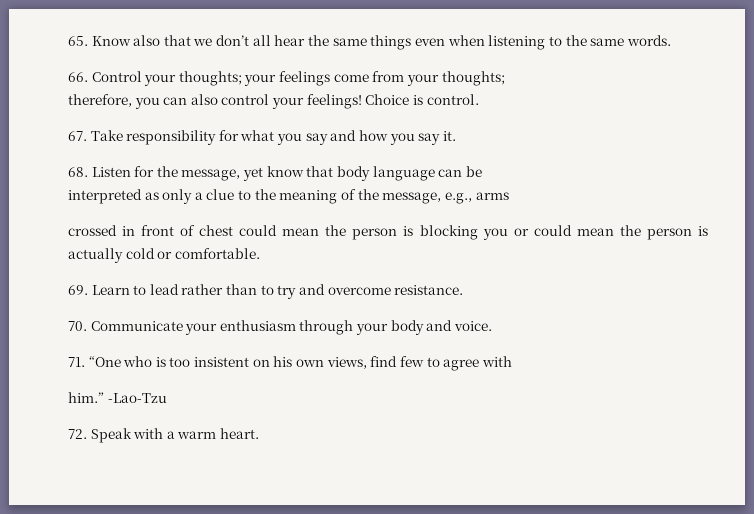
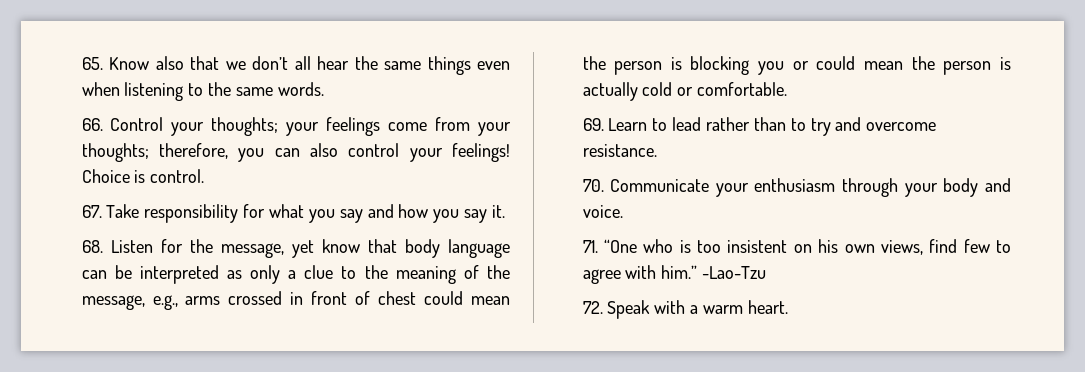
- 66. Control your thoughts; your feelings come from your thoughts;
- therefore, you can also control your feelings!
+ 66. Control your thoughts; your feelings come from your thoughts; therefore, you can also control your feelings!
- 68. Listen for the message, yet know that body language can be
- interpreted as only a clue to the meaning of the message, e.g., arms
- crossed in front of chest could mean the person is blocking you or could mean the person is actually cold or comfortable.
+ 68. Listen for the message, yet know that body language can be interpreted as only a clue to the meaning of the message, e.g., arms crossed in front of chest could mean the person is blocking you or could mean the person is actually cold or comfortable.
- 71. “One who is too insistent on his own views, find few to agree with
- him.”
+ 71. “One who is too insistent on his own views, find few to agree with him.”

